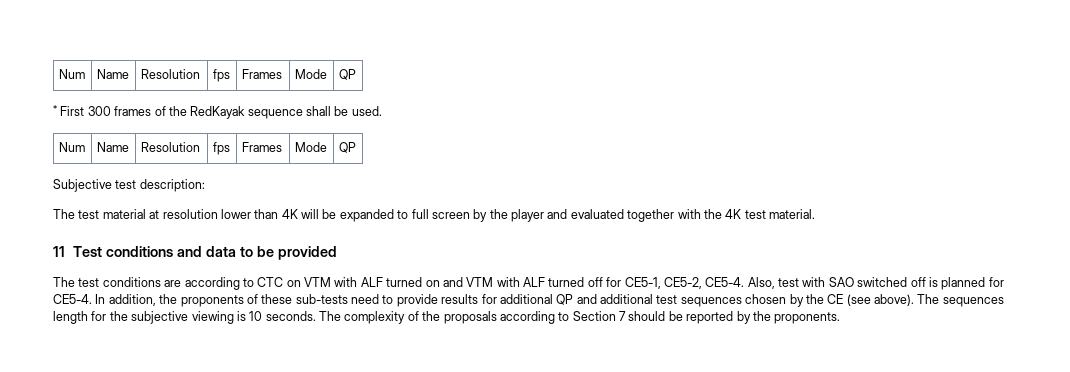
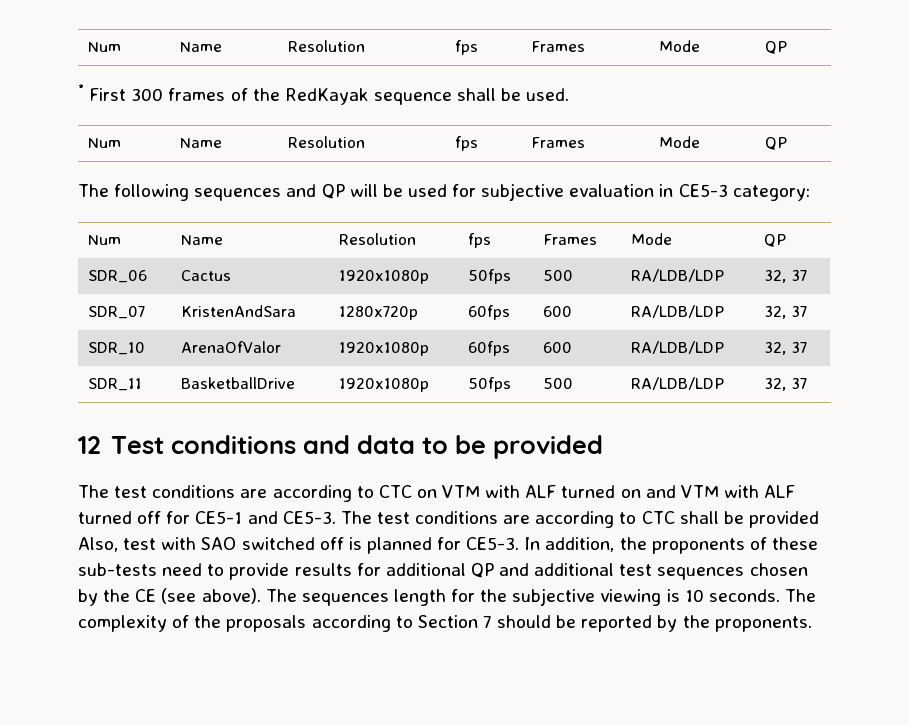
- Subjective test description:
- The test material at resolution lower than 4K will be expanded to full screen by the player and evaluated together with the 4K test material.
- 11 Test conditions and data to be provided
+ The following sequences and QP will be used for subjective evaluation in CE5-3 category:
+ Num | Name | Resolution | fps | Frames | Mode | QP
+ SDR_06 | Cactus | 1920x1080p | 50fps | 500 | RA/LDB/LDP | 32, 37
+ SDR_07 | KristenAndSara | 1280x720p | 60fps | 600 | RA/LDB/LDP | 32, 37
+ SDR_10 | ArenaOfValor | 1920x1080p | 60fps | 600 | RA/LDB/LDP | 32, 37
+ SDR_11 | BasketballDrive | 1920x1080p | 50fps | 500 | RA/LDB/LDP | 32, 37
+ 12 Test conditions and data to be provided
- The test conditions are according to CTC on VTM with ALF turned on and VTM with ALF turned off for CE5-1, CE5-2, CE5-4. Also, test with SAO switched off is planned for CE5-4.
+ The test conditions are according to CTC on VTM with ALF turned on and VTM with ALF turned off for CE5-1 and CE5-3. The test conditions are according to CTC shall be provided Also, test with SAO switched off is planned for CE5-3.

